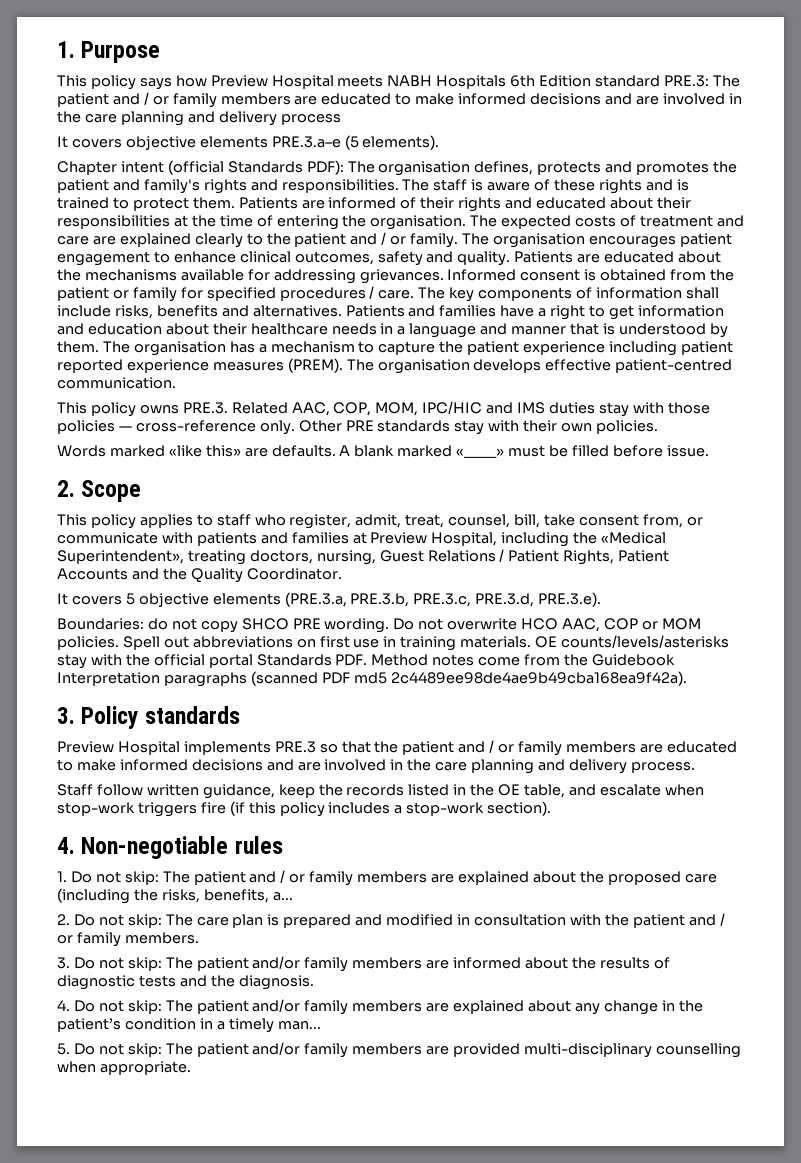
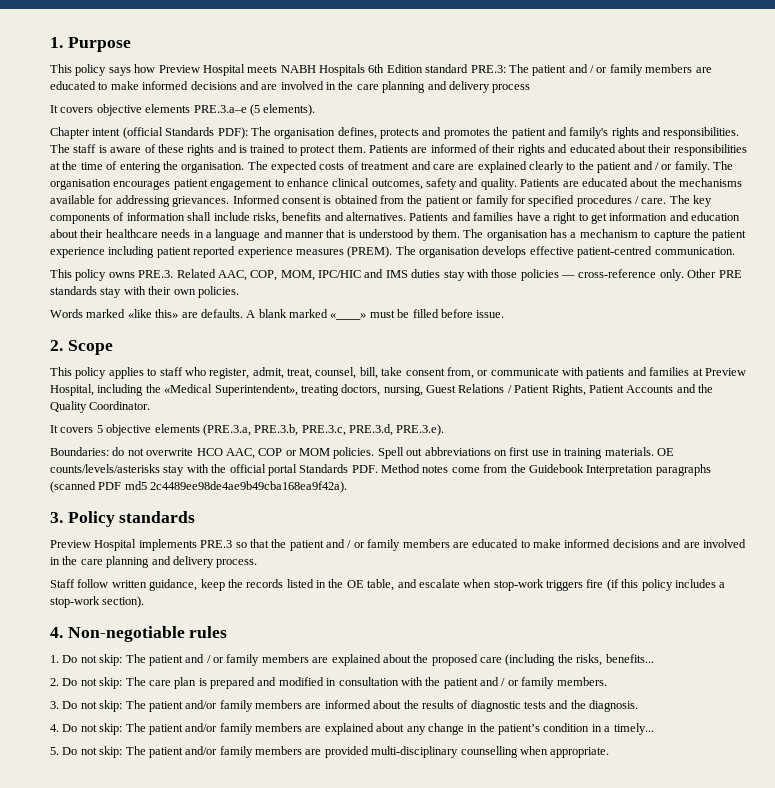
- Boundaries: do not copy SHCO PRE wording. Do not overwrite HCO AAC, COP or MOM policies.
+ Boundaries: do not overwrite HCO AAC, COP or MOM policies.
- 1. Do not skip: The patient and / or family members are explained about the proposed care (including the risks, benefits, a...
+ 1. Do not skip: The patient and / or family members are explained about the proposed care (including the risks, benefits...
- 4. Do not skip: The patient and/or family members are explained about any change in the patient’s condition in a timely man...
+ 4. Do not skip: The patient and/or family members are explained about any change in the patient’s condition in a timely...

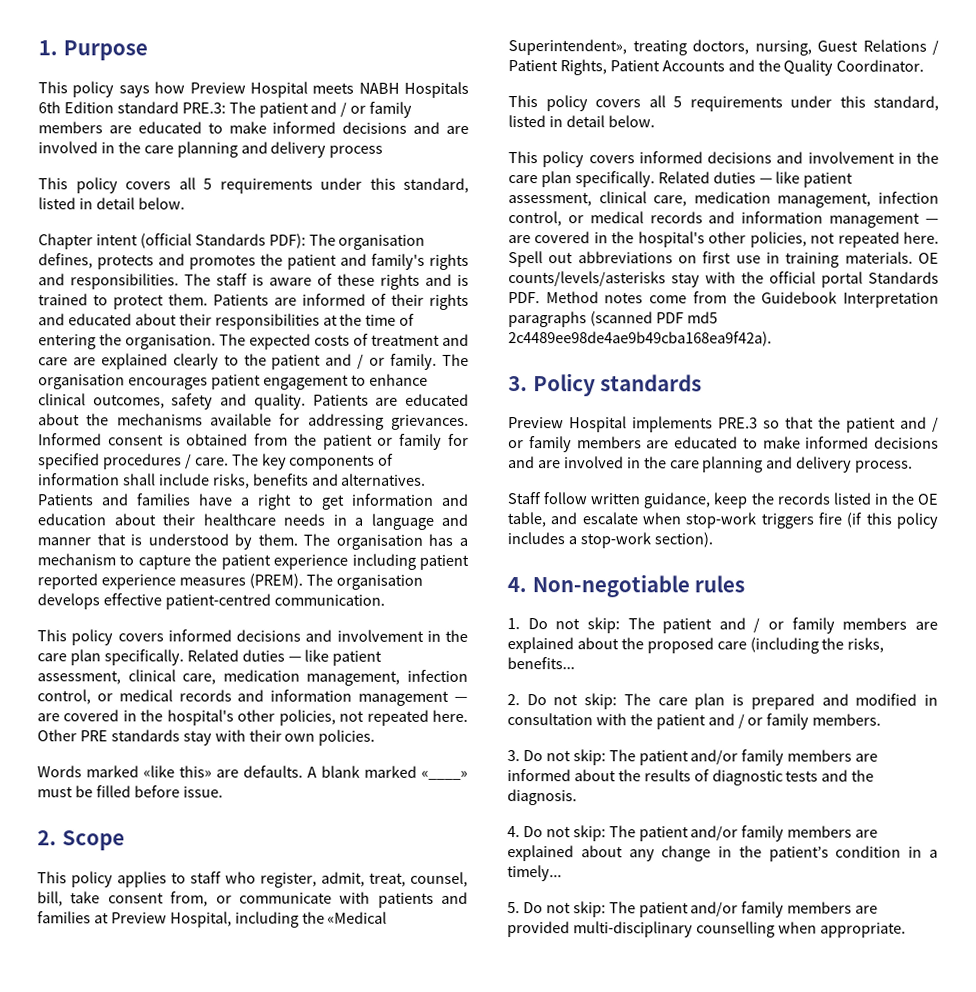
  This policy says how Preview Hospital meets NABH Hospitals 6th Edition standard PRE.3: The patient and / or family members are educated to make informed decisions and are involved in the care planning and delivery process
- It covers objective elements PRE.3.a–e (5 elements).
+ This policy covers all 5 requirements under this standard, listed in detail below.
  The organisation develops effective patient-centred communication.
- This policy owns PRE.3. Related AAC, COP, MOM, IPC/HIC and IMS duties stay with those policies — cross-reference only.
+ This policy covers informed decisions and involvement in the care plan specifically. Related duties — like patient assessment, clinical care, medication management, infection control, or medical records and information management — are covered in the hospital's other policies, not repeated here.
  This policy applies to staff who register, admit, treat, counsel, bill, take consent from, or communicate with patients and families at Preview Hospital, including the «Medical Superintendent», treating doctors, nursing, Guest Relations / Patient Rights, Patient Accounts and the Quality Coordinator.
- It covers 5 objective elements (PRE.3.a, PRE.3.b, PRE.3.c, PRE.3.d, PRE.3.e).
- Boundaries: do not overwrite HCO AAC, COP or MOM policies.
+ This policy covers all 5 requirements under this standard, listed in detail below.
+ This policy covers informed decisions and involvement in the care plan specifically. Related duties — like patient assessment, clinical care, medication management, infection control, or medical records and information management — are covered in the hospital's other policies, not repeated here.

